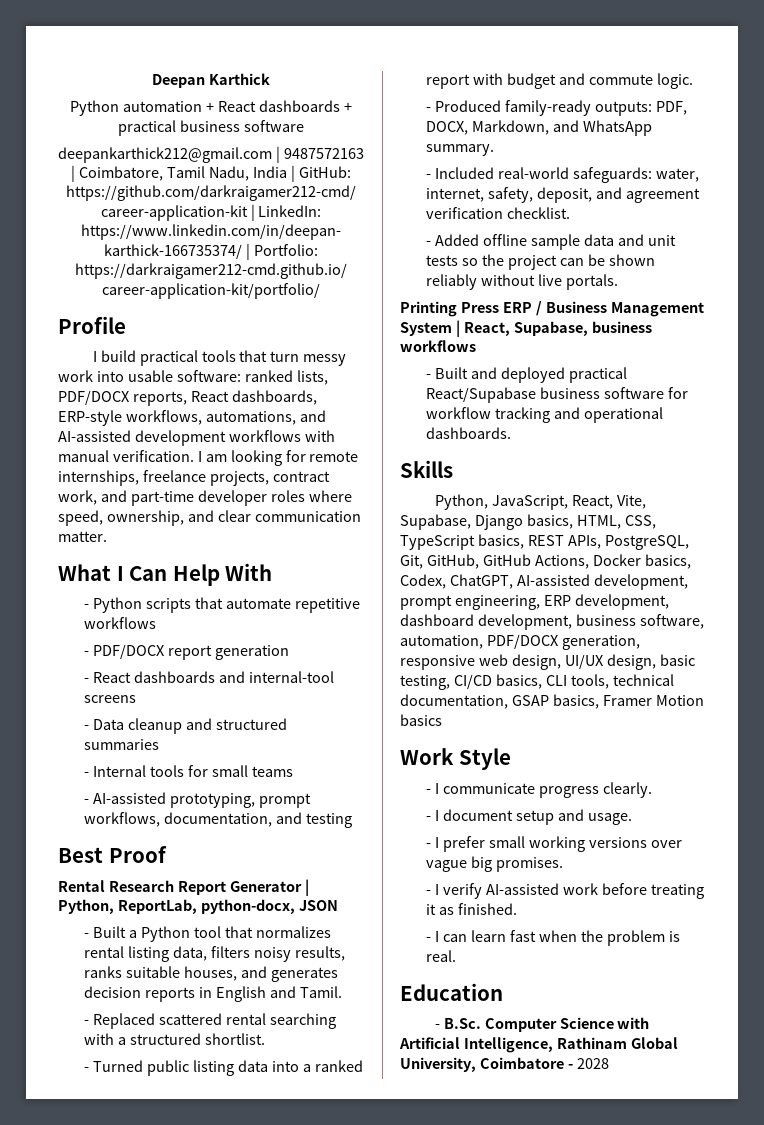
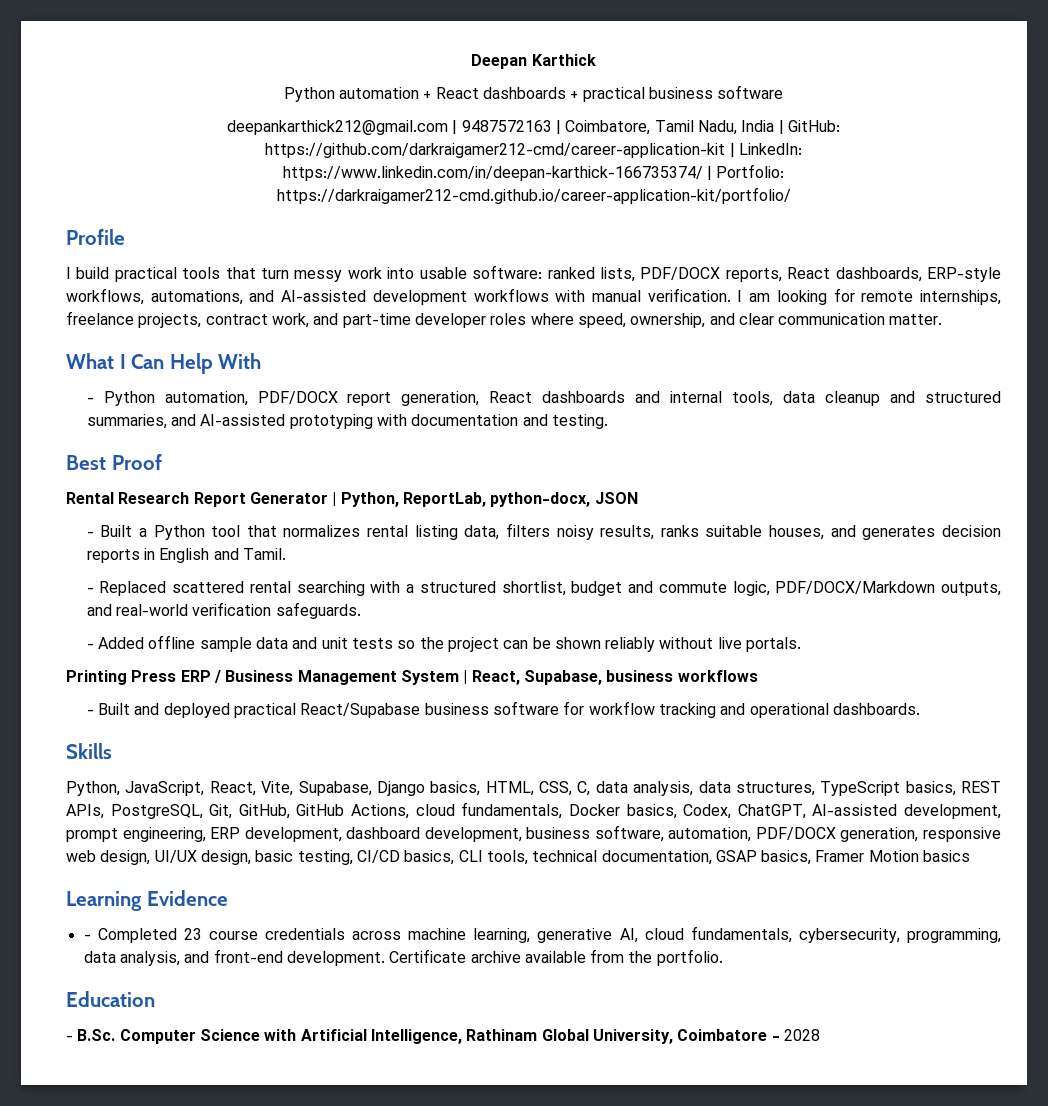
- - Python scripts that automate repetitive workflows
- - PDF/DOCX report generation
- - React dashboards and internal-tool screens
- - Data cleanup and structured summaries
- - Internal tools for small teams
- - AI-assisted prototyping, prompt workflows, documentation, and testing
+ - Python automation, PDF/DOCX report generation, React dashboards and internal tools, data cleanup and structured summaries, and AI-assisted prototyping with documentation and testing.
- - Replaced scattered rental searching with a structured shortlist.
- - Turned public listing data into a ranked report with budget and commute logic.
- - Produced family-ready outputs: PDF, DOCX, Markdown, and WhatsApp summary.
- - Included real-world safeguards: water, internet, safety, deposit, and agreement verification checklist.
+ - Replaced scattered rental searching with a structured shortlist, budget and commute logic, PDF/DOCX/Markdown outputs, and real-world verification safeguards.
- Python, JavaScript, React, Vite, Supabase, Django basics, HTML, CSS, TypeScript basics, REST APIs, PostgreSQL, Git, GitHub, GitHub Actions, Docker basics, Codex, ChatGPT, AI-assisted development, prompt engineering, ERP development, dashboard development, business software, automation, PDF/DOCX generation, responsive web design, UI/UX design, basic testing, CI/CD basics, CLI tools, technical documentation, GSAP basics, Framer Motion basics
+ Python, JavaScript, React, Vite, Supabase, Django basics, HTML, CSS, C, data analysis, data structures, TypeScript basics, REST APIs, PostgreSQL, Git, GitHub, GitHub Actions, cloud fundamentals, Docker basics, Codex, ChatGPT, AI-assisted development, prompt engineering, ERP development, dashboard development, business software, automation, PDF/DOCX generation, responsive web design, UI/UX design, basic testing, CI/CD basics, CLI tools, technical documentation, GSAP basics, Framer Motion basics
- Work Style
- - I communicate progress clearly.
- - I document setup and usage.
- - I prefer small working versions over vague big promises.
- - I verify AI-assisted work before treating it as finished.
- - I can learn fast when the problem is real.
+ Learning Evidence
+ - Completed 23 course credentials across machine learning, generative AI, cloud fundamentals, cybersecurity, programming, data analysis, and front-end development. Certificate archive available from the portfolio.

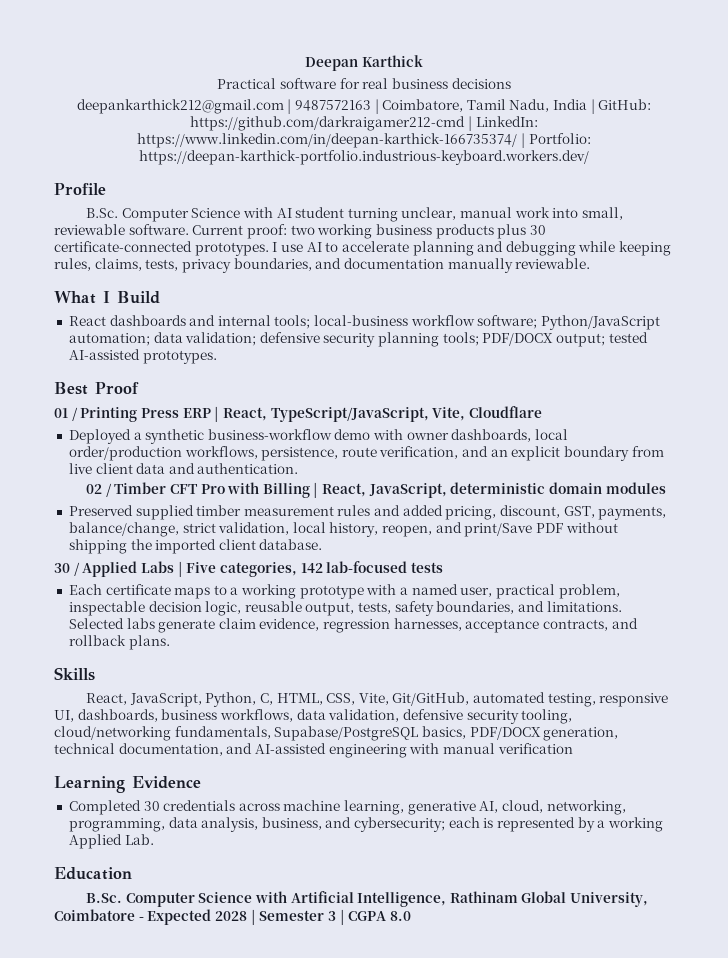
- Python automation + React dashboards + practical business software
+ Practical software for real business decisions
- deepankarthick212@gmail.com | 9487572163 | Coimbatore, Tamil Nadu, India | GitHub: https://github.com/darkraigamer212-cmd/career-application-kit | LinkedIn: https://www.linkedin.com/in/deepan-karthick-166735374/ | Portfolio: https://darkraigamer212-cmd.github.io/career-application-kit/portfolio/
+ deepankarthick212@gmail.com | 9487572163 | Coimbatore, Tamil Nadu, India | GitHub: https://github.com/darkraigamer212-cmd | LinkedIn: https://www.linkedin.com/in/deepan-karthick-166735374/ | Portfolio: https://deepan-karthick-portfolio.industrious-keyboard.workers.dev/
- I build practical tools that turn messy work into usable software: ranked lists, PDF/DOCX reports, React dashboards, ERP-style workflows, automations, and AI-assisted development workflows with manual verification. I am looking for remote internships, freelance projects, contract work, and part-time developer roles where speed, ownership, and clear communication matter.
- What I Can Help With
- - Python automation, PDF/DOCX report generation, React dashboards and internal tools, data cleanup and structured summaries, and AI-assisted prototyping with documentation and testing.
+ B.Sc. Computer Science with AI student turning unclear, manual work into small, reviewable software. Current proof: two working business products plus 30 certificate-connected prototypes. I use AI to accelerate planning and debugging while keeping rules, claims, tests, privacy boundaries, and documentation manually reviewable.
+ What I Build
+ React dashboards and internal tools; local-business workflow software; Python/JavaScript automation; data validation; defensive security planning tools; PDF/DOCX output; tested AI-assisted prototypes.
  Best Proof
- Rental Research Report Generator | Python, ReportLab, python-docx, JSON
- - Built a Python tool that normalizes rental listing data, filters noisy results, ranks suitable houses, and generates decision reports in English and Tamil.
- - Replaced scattered rental searching with a structured shortlist, budget and commute logic, PDF/DOCX/Markdown outputs, and real-world verification safeguards.
- - Added offline sample data and unit tests so the project can be shown reliably without live portals.
- Printing Press ERP / Business Management System | React, Supabase, business workflows
- - Built and deployed practical React/Supabase business software for workflow tracking and operational dashboards.
+ 01 / Printing Press ERP | React, TypeScript/JavaScript, Vite, Cloudflare
+ Deployed a synthetic business-workflow demo with owner dashboards, local order/production workflows, persistence, route verification, and an explicit boundary from live client data and authentication.
+ 02 / Timber CFT Pro with Billing | React, JavaScript, deterministic domain modules
+ Preserved supplied timber measurement rules and added pricing, discount, GST, payments, balance/change, strict validation, local history, reopen, and print/Save PDF without shipping the imported client database.
+ 30 / Applied Labs | Five categories, 142 lab-focused tests
+ Each certificate maps to a working prototype with a named user, practical problem, inspectable decision logic, reusable output, tests, safety boundaries, and limitations. Selected labs generate claim evidence, regression harnesses, acceptance contracts, and rollback plans.
  Skills
- Python, JavaScript, React, Vite, Supabase, Django basics, HTML, CSS, C, data analysis, data structures, TypeScript basics, REST APIs, PostgreSQL, Git, GitHub, GitHub Actions, cloud fundamentals, Docker basics, Codex, ChatGPT, AI-assisted development, prompt engineering, ERP development, dashboard development, business software, automation, PDF/DOCX generation, responsive web design, UI/UX design, basic testing, CI/CD basics, CLI tools, technical documentation, GSAP basics, Framer Motion basics
+ React, JavaScript, Python, C, HTML, CSS, Vite, Git/GitHub, automated testing, responsive UI, dashboards, business workflows, data validation, defensive security tooling, cloud/networking fundamentals, Supabase/PostgreSQL basics, PDF/DOCX generation, technical documentation, and AI-assisted engineering with manual verification
  Learning Evidence
- - Completed 23 course credentials across machine learning, generative AI, cloud fundamentals, cybersecurity, programming, data analysis, and front-end development. Certificate archive available from the portfolio.
+ Completed 30 credentials across machine learning, generative AI, cloud, networking, programming, data analysis, business, and cybersecurity; each is represented by a working Applied Lab.
- - B.Sc. Computer Science with Artificial Intelligence, Rathinam Global University, Coimbatore - 2028
+ B.Sc. Computer Science with Artificial Intelligence, Rathinam Global University, Coimbatore - Expected 2028 | Semester 3 | CGPA 8.0

